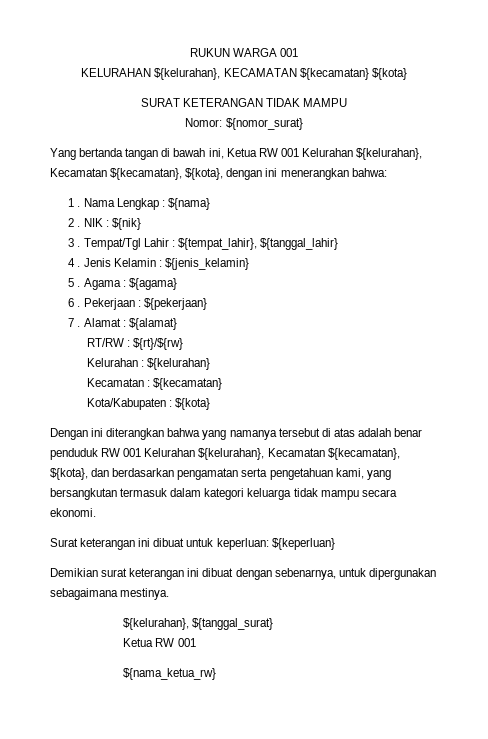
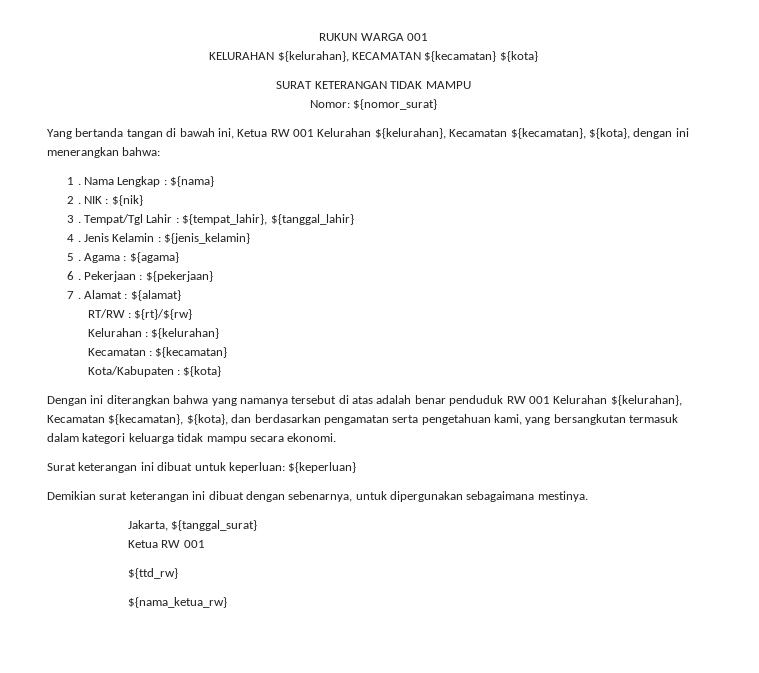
- ${kelurahan}, ${tanggal_surat}
+ Jakarta, ${tanggal_surat}
+ ${ttd_rw}

